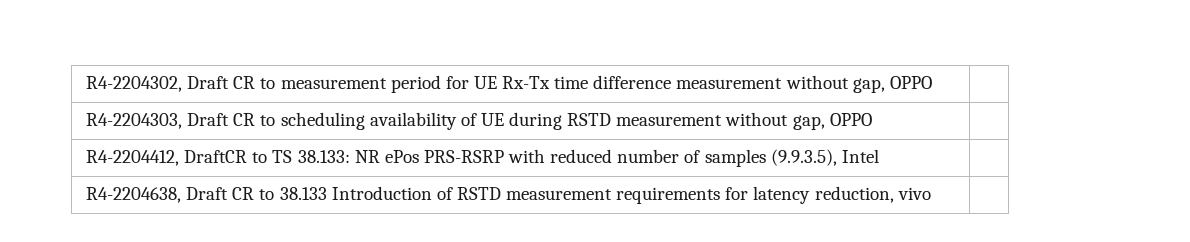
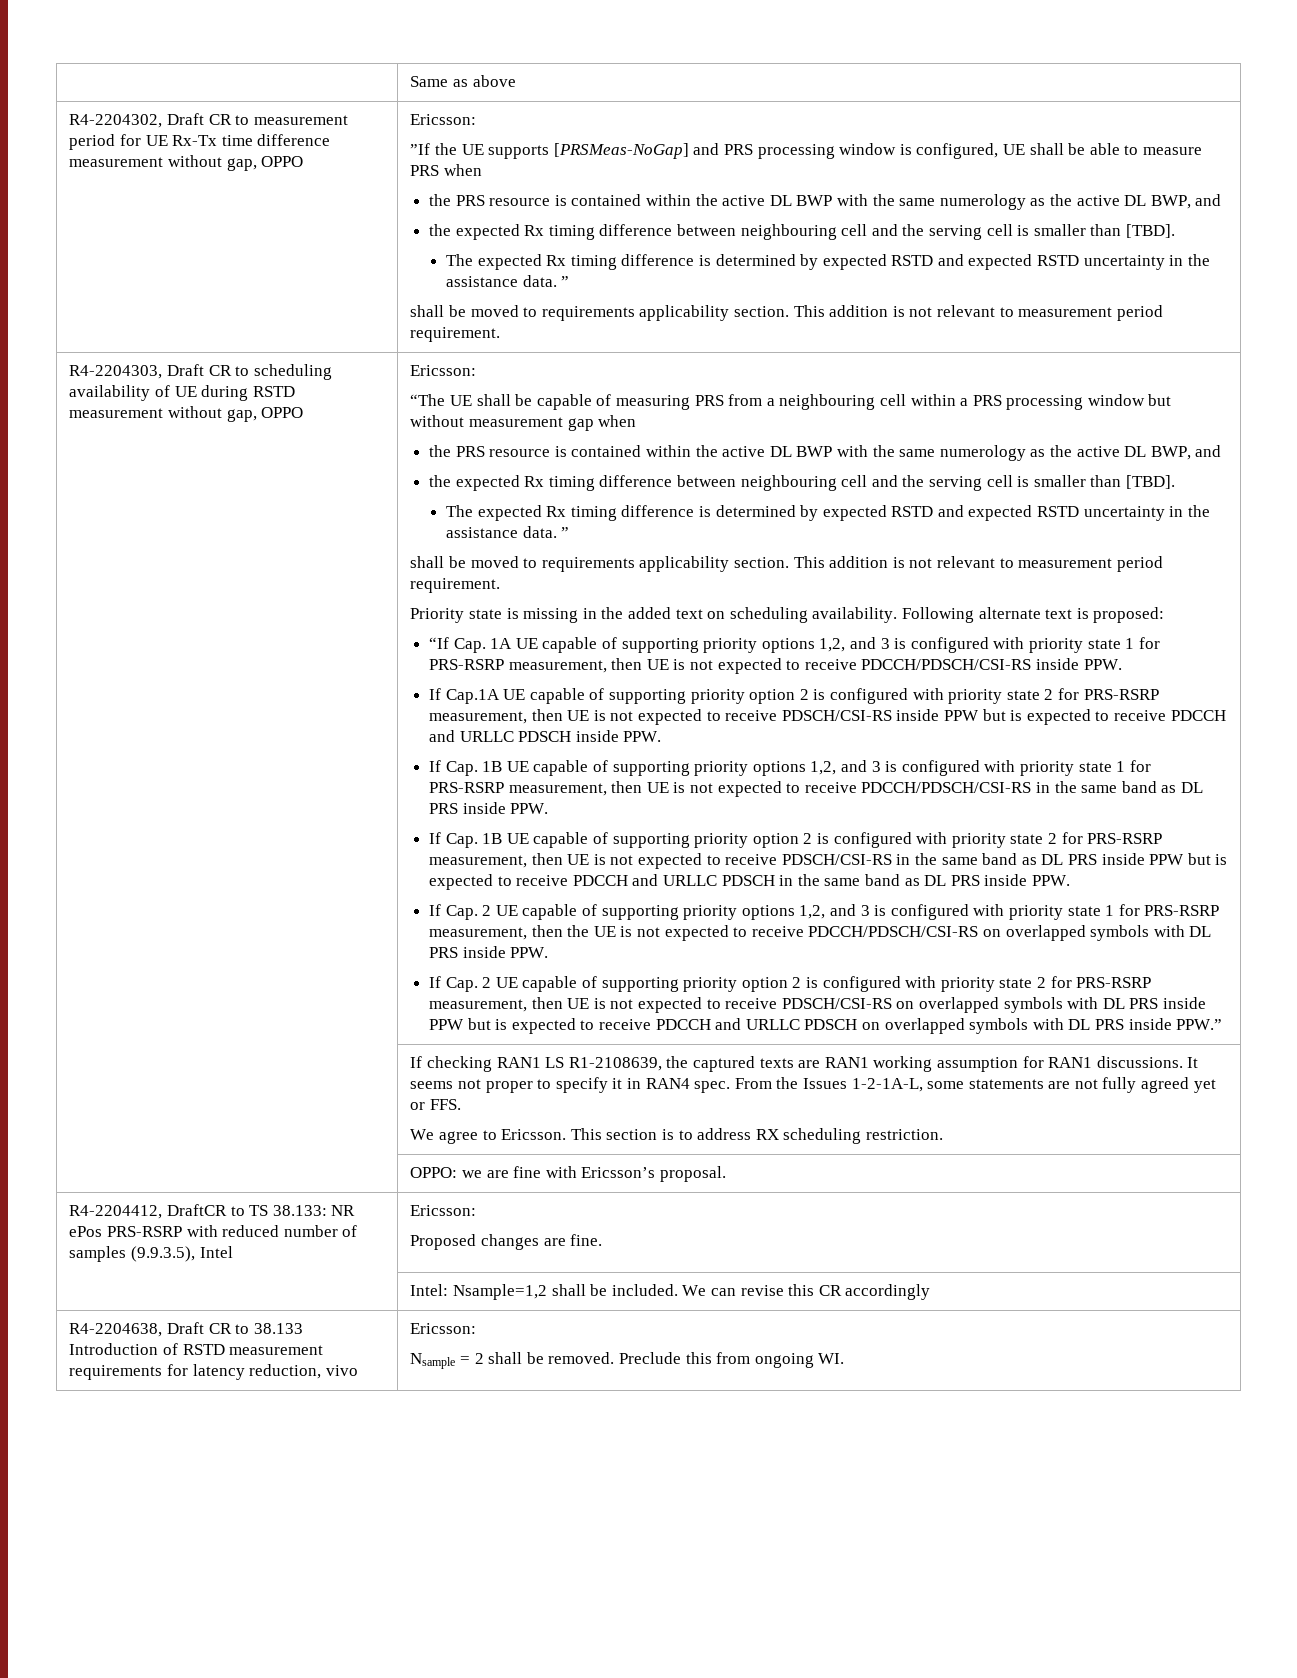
+ | Same as above
- R4-2204302, Draft CR to measurement period for UE Rx-Tx time difference measurement without gap, OPPO |
+ R4-2204302, Draft CR to measurement period for UE Rx-Tx time difference measurement without gap, OPPO | Ericsson:
+ ”If the UE supports [PRSMeas-NoGap] and PRS processing window is configured, UE shall be able to measure PRS when
+ the PRS resource is contained within the active DL BWP with the same numerology as the active DL BWP, and
+ the expected Rx timing difference between neighbouring cell and the serving cell is smaller than [TBD].
+ The expected Rx timing difference is determined by expected RSTD and expected RSTD uncertainty in the assistance data. ”
+ shall be moved to requirements applicability section. This addition is not relevant to measurement period requirement.
- R4-2204303, Draft CR to scheduling availability of UE during RSTD measurement without gap, OPPO
+ R4-2204303, Draft CR to scheduling availability of UE during RSTD measurement without gap, OPPO | Ericsson:
+ “The UE shall be capable of measuring PRS from a neighbouring cell within a PRS processing window but without measurement gap when
+ the PRS resource is contained within the active DL BWP with the same numerology as the active DL BWP, and
+ the expected Rx timing difference between neighbouring cell and the serving cell is smaller than [TBD].
+ The expected Rx timing difference is determined by expected RSTD and expected RSTD uncertainty in the assistance data. ”
+ shall be moved to requirements applicability section. This addition is not relevant to measurement period requirement.
+ Priority state is missing in the added text on scheduling availability. Following alternate text is proposed:
+ “If Cap. 1A UE capable of supporting priority options 1,2, and 3 is configured with priority state 1 for PRS-RSRP measurement, then UE is not expected to receive PDCCH/PDSCH/CSI-RS inside PPW.
+ If Cap.1A UE capable of supporting priority option 2 is configured with priority state 2 for PRS-RSRP measurement, then UE is not expected to receive PDSCH/CSI-RS inside PPW but is expected to receive PDCCH and URLLC PDSCH inside PPW.
+ If Cap. 1B UE capable of supporting priority options 1,2, and 3 is configured with priority state 1 for PRS-RSRP measurement, then UE is not expected to receive PDCCH/PDSCH/CSI-RS in the same band as DL PRS inside PPW.
+ If Cap. 1B UE capable of supporting priority option 2 is configured with priority state 2 for PRS-RSRP measurement, then UE is not expected to receive PDSCH/CSI-RS in the same band as DL PRS inside PPW but is expected to receive PDCCH and URLLC PDSCH in the same band as DL PRS inside PPW.
+ If Cap. 2 UE capable of supporting priority options 1,2, and 3 is configured with priority state 1 for PRS-RSRP measurement, then the UE is not expected to receive PDCCH/PDSCH/CSI-RS on overlapped symbols with DL PRS inside PPW.
+ If Cap. 2 UE capable of supporting priority option 2 is configured with priority state 2 for PRS-RSRP measurement, then UE is not expected to receive PDSCH/CSI-RS on overlapped symbols with DL PRS inside PPW but is expected to receive PDCCH and URLLC PDSCH on overlapped symbols with DL PRS inside PPW.”
+ | If checking RAN1 LS R1-2108639, the captured texts are RAN1 working assumption for RAN1 discussions. It seems not proper to specify it in RAN4 spec. From the Issues 1-2-1A-L, some statements are not fully agreed yet or FFS.
+ We agree to Ericsson. This section is to address RX scheduling restriction.
+ | OPPO: we are fine with Ericsson’s proposal.
- R4-2204412, DraftCR to TS 38.133: NR ePos PRS-RSRP with reduced number of samples (9.9.3.5), Intel |
+ R4-2204412, DraftCR to TS 38.133: NR ePos PRS-RSRP with reduced number of samples (9.9.3.5), Intel | Ericsson:
+ Proposed changes are fine.
+ | Intel: Nsample=1,2 shall be included. We can revise this CR accordingly
- R4-2204638, Draft CR to 38.133 Introduction of RSTD measurement requirements for latency reduction, vivo |
+ R4-2204638, Draft CR to 38.133 Introduction of RSTD measurement requirements for latency reduction, vivo | Ericsson:
+ Nsample = 2 shall be removed. Preclude this from ongoing WI.

